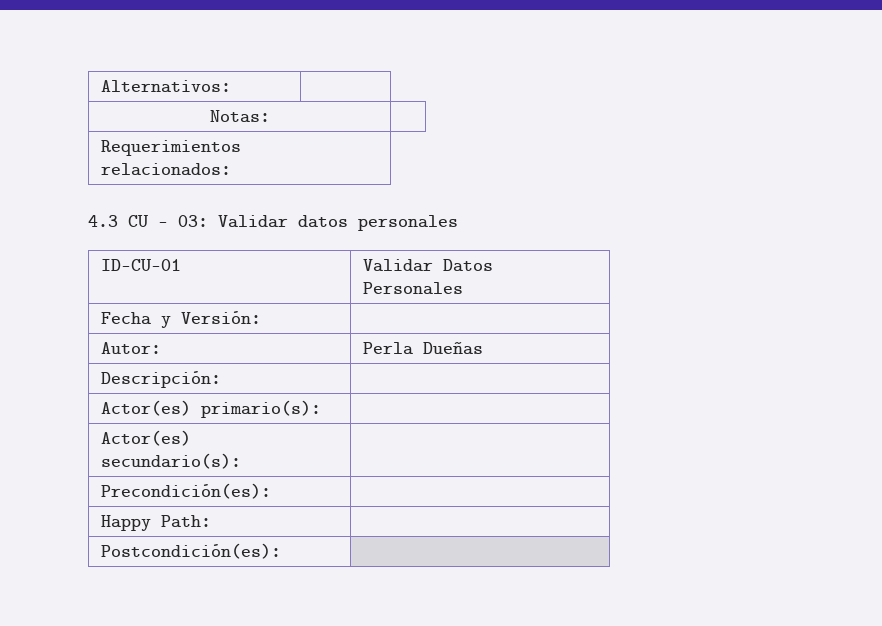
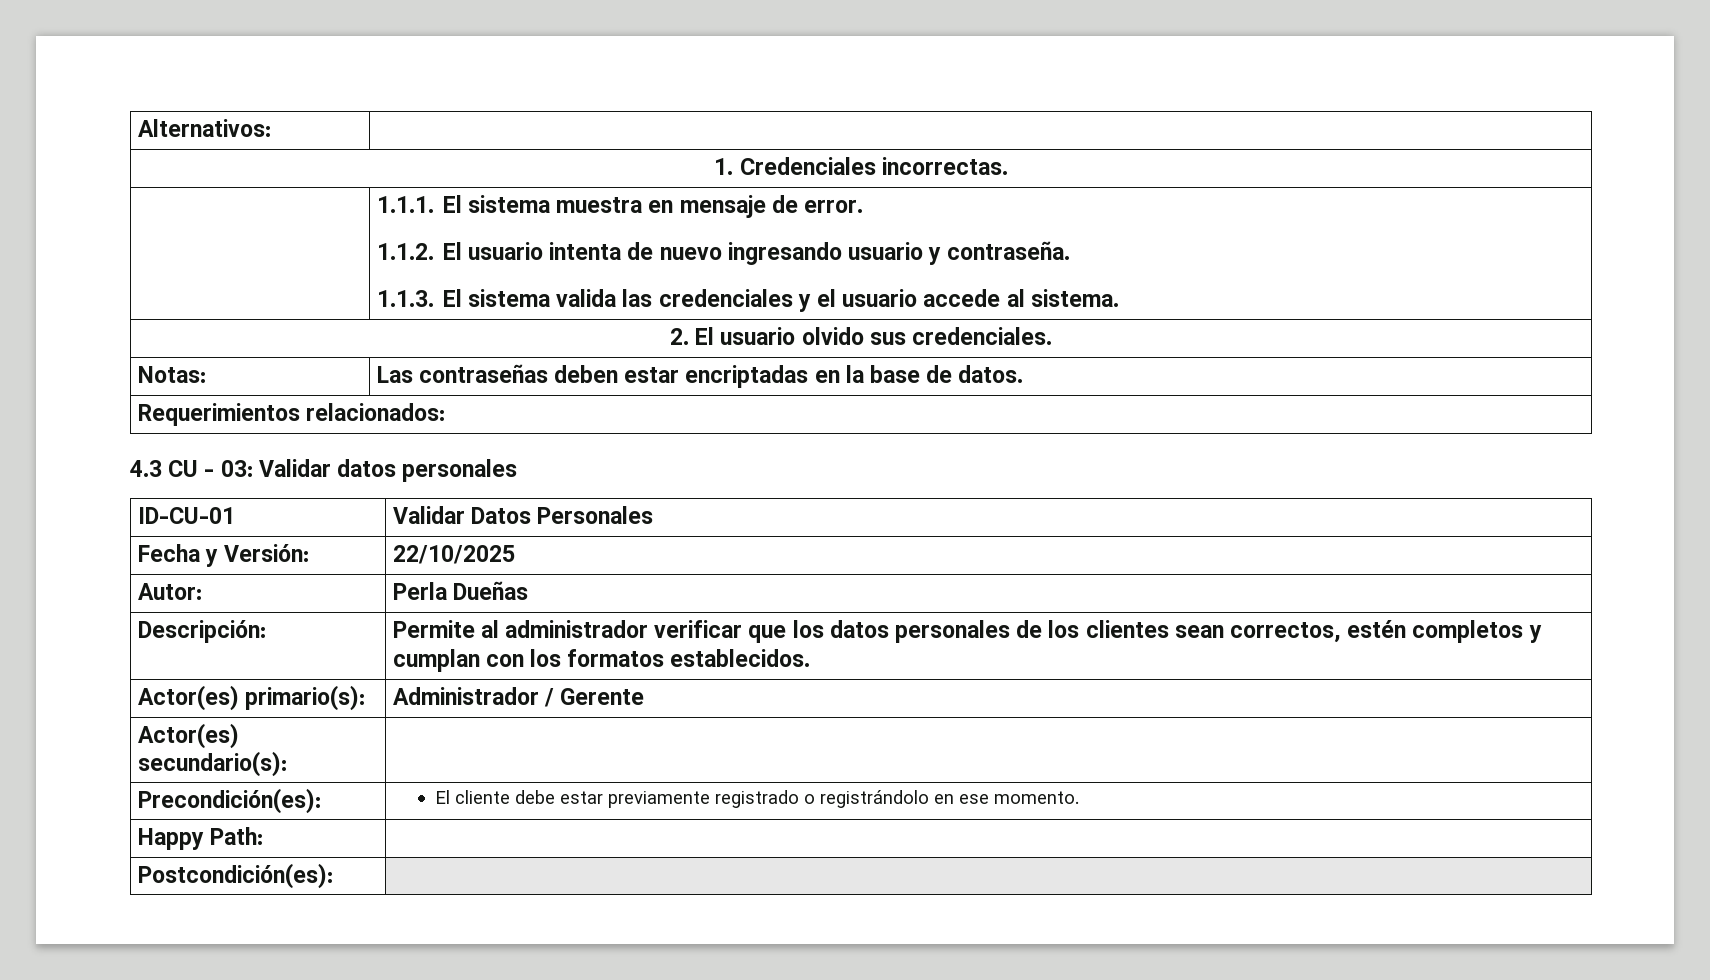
- Notas: |
+ 1. Credenciales incorrectas.
+ | 1.1.1. El sistema muestra en mensaje de error.
+ 1.1.2. El usuario intenta de nuevo ingresando usuario y contraseña.
+ 1.1.3. El sistema valida las credenciales y el usuario accede al sistema.
+ 2. El usuario olvido sus credenciales.
+ Notas: | Las contraseñas deben estar encriptadas en la base de datos.
- Fecha y Versión: |
+ Fecha y Versión: | 22/10/2025
- Descripción: |
+ Descripción: | Permite al administrador verificar que los datos personales de los clientes sean correctos, estén completos y cumplan con los formatos establecidos.
- Actor(es) primario(s): |
+ Actor(es) primario(s): | Administrador / Gerente
- Precondición(es): |
+ Precondición(es): | El cliente debe estar previamente registrado o registrándolo en ese momento.

